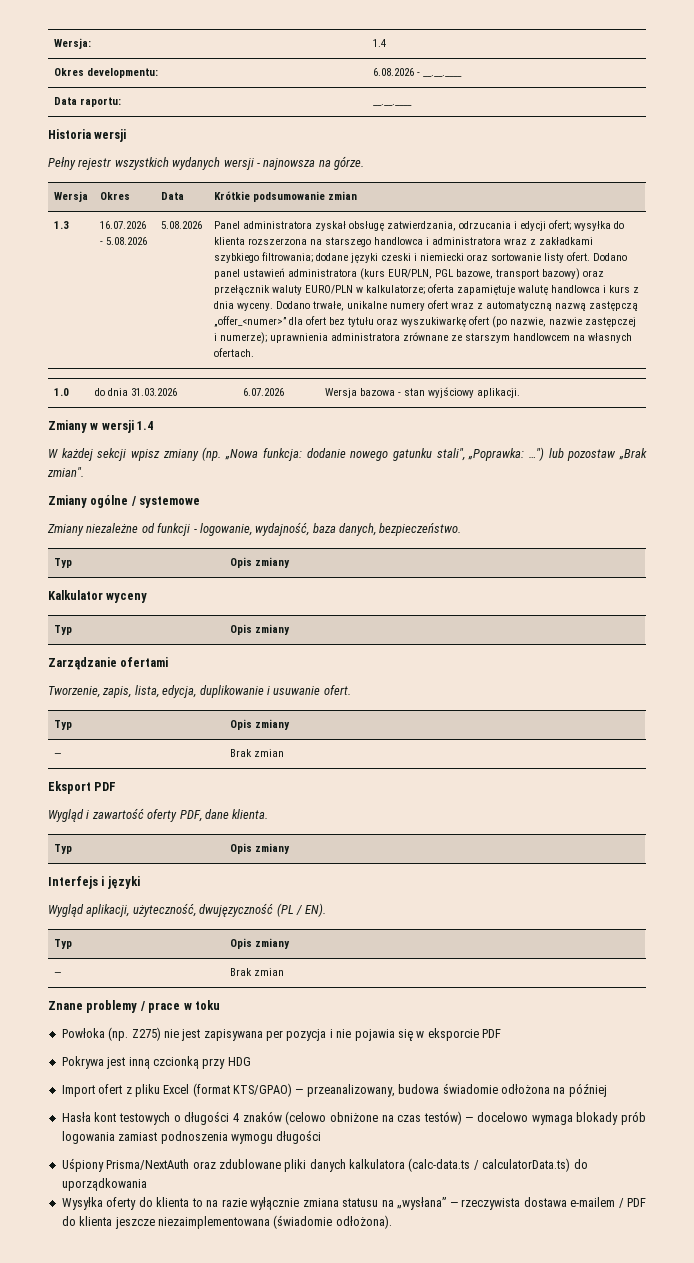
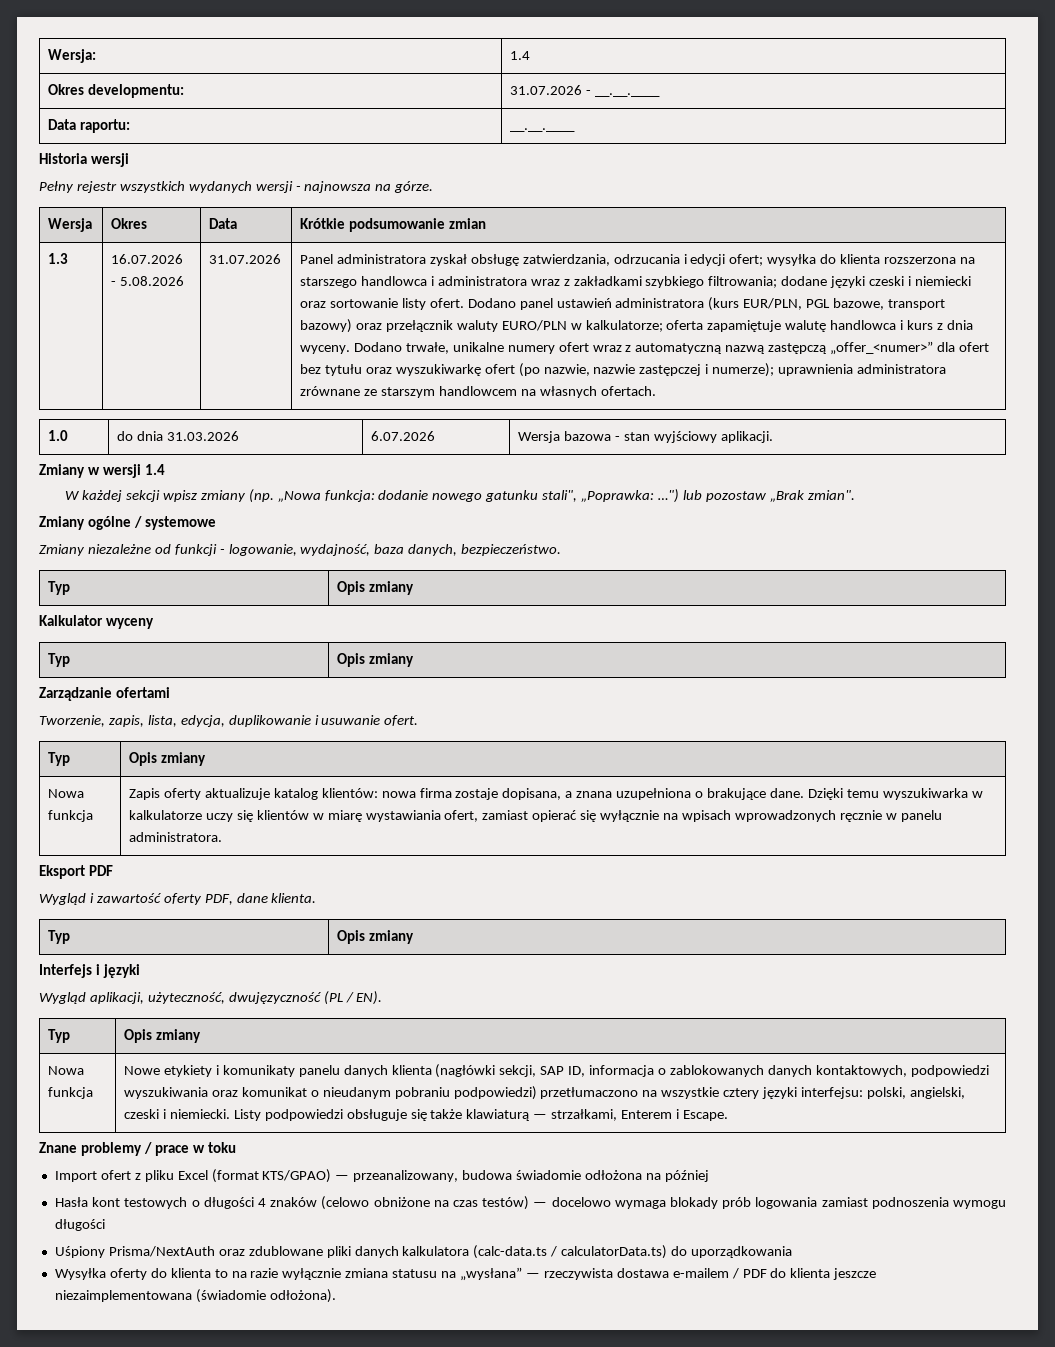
- Okres developmentu: | 6.08.2026 - __.__.____
+ Okres developmentu: | 31.07.2026 - __.__.____
- 16.07.2026 - 5.08.2026 | 5.08.2026
+ 16.07.2026 - 5.08.2026 | 31.07.2026
  Tworzenie, zapis, lista, edycja, duplikowanie i usuwanie ofert.
  Typ | Opis zmiany
- — | Brak zmian
+ Nowa funkcja | Zapis oferty aktualizuje katalog klientów: nowa firma zostaje dopisana, a znana uzupełniona o brakujące dane. Dzięki temu wyszukiwarka w kalkulatorze uczy się klientów w miarę wystawiania ofert, zamiast opierać się wyłącznie na wpisach wprowadzonych ręcznie w panelu administratora.
  Wygląd aplikacji, użyteczność, dwujęzyczność (PL / EN).
  Typ | Opis zmiany
- — | Brak zmian
+ Nowa funkcja | Nowe etykiety i komunikaty panelu danych klienta (nagłówki sekcji, SAP ID, informacja o zablokowanych danych kontaktowych, podpowiedzi wyszukiwania oraz komunikat o nieudanym pobraniu podpowiedzi) przetłumaczono na wszystkie cztery języki interfejsu: polski, angielski, czeski i niemiecki. Listy podpowiedzi obsługuje się także klawiaturą — strzałkami, Enterem i Escape.
- Powłoka (np. Z275) nie jest zapisywana per pozycja i nie pojawia się w eksporcie PDF
- Pokrywa jest inną czcionką przy HDG

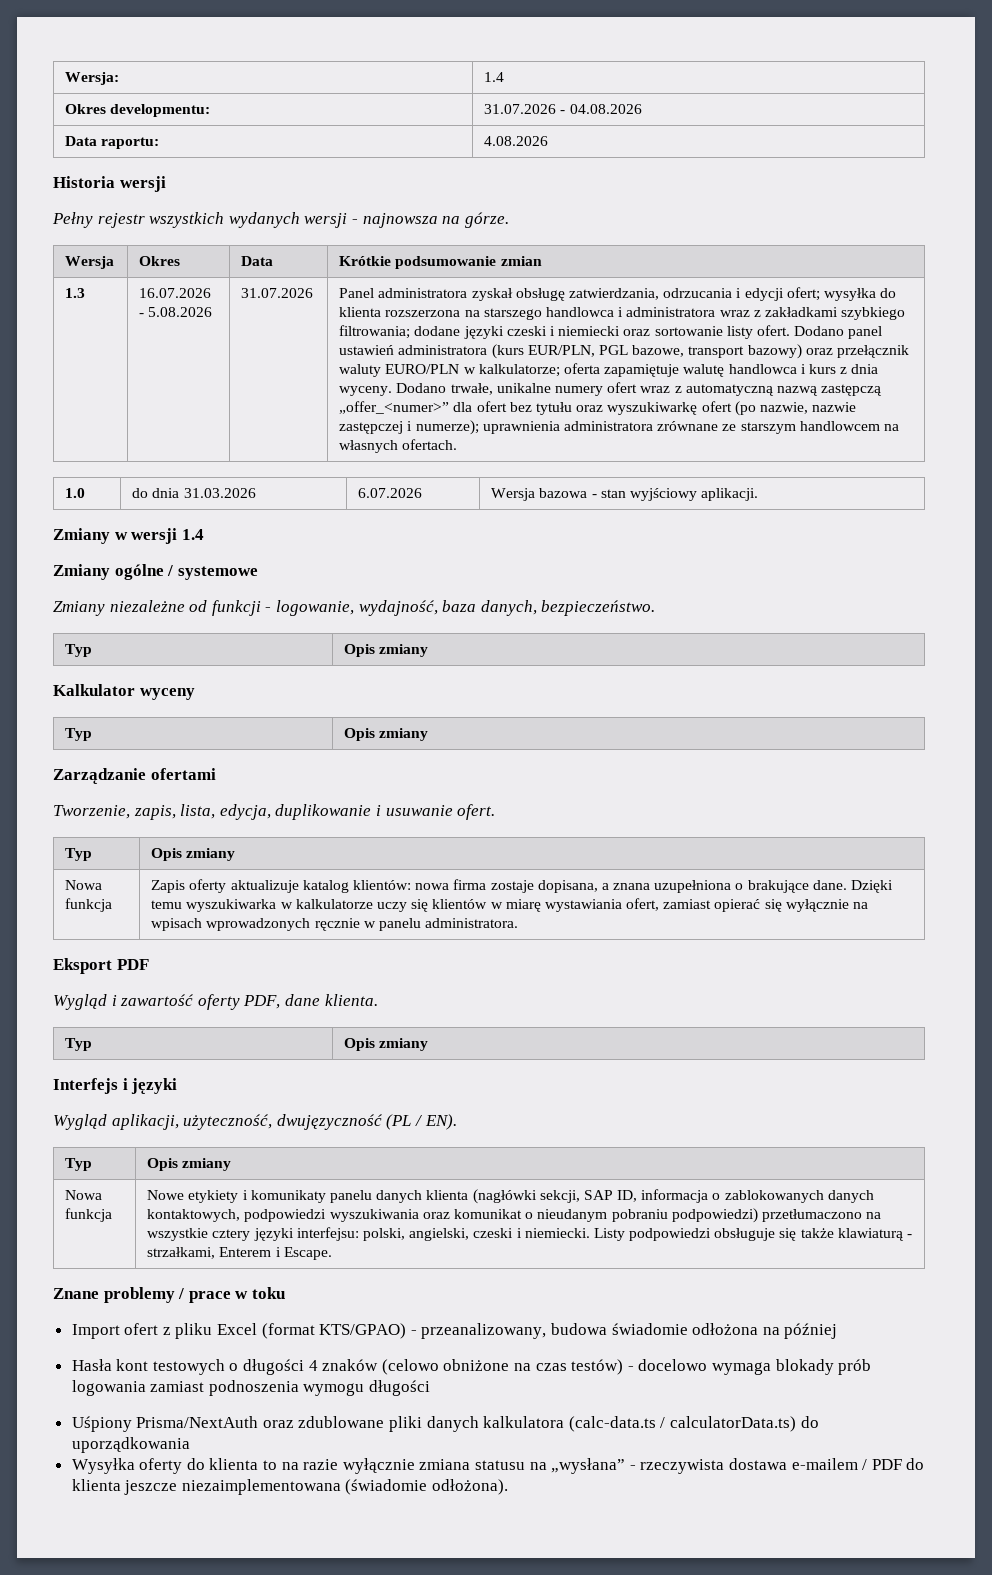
- Okres developmentu: | 31.07.2026 - __.__.____
+ Okres developmentu: | 31.07.2026 - 04.08.2026
- Data raportu: | __.__.____
+ Data raportu: | 4.08.2026
- W każdej sekcji wpisz zmiany (np. „Nowa funkcja: dodanie nowego gatunku stali", „Poprawka: …") lub pozostaw „Brak zmian".
- Listy podpowiedzi obsługuje się także klawiaturą — strzałkami, Enterem i Escape.
+ Listy podpowiedzi obsługuje się także klawiaturą - strzałkami, Enterem i Escape.
- Import ofert z pliku Excel (format KTS/GPAO) — przeanalizowany, budowa świadomie odłożona na później
+ Import ofert z pliku Excel (format KTS/GPAO) - przeanalizowany, budowa świadomie odłożona na później
- Hasła kont testowych o długości 4 znaków (celowo obniżone na czas testów) — docelowo wymaga blokady prób logowania zamiast podnoszenia wymogu długości
+ Hasła kont testowych o długości 4 znaków (celowo obniżone na czas testów) - docelowo wymaga blokady prób logowania zamiast podnoszenia wymogu długości
- Wysyłka oferty do klienta to na razie wyłącznie zmiana statusu na „wysłana” — rzeczywista dostawa e-mailem / PDF do klienta jeszcze niezaimplementowana (świadomie odłożona).
+ Wysyłka oferty do klienta to na razie wyłącznie zmiana statusu na „wysłana” - rzeczywista dostawa e-mailem / PDF do klienta jeszcze niezaimplementowana (świadomie odłożona).

